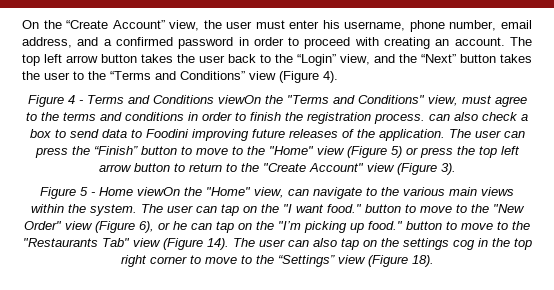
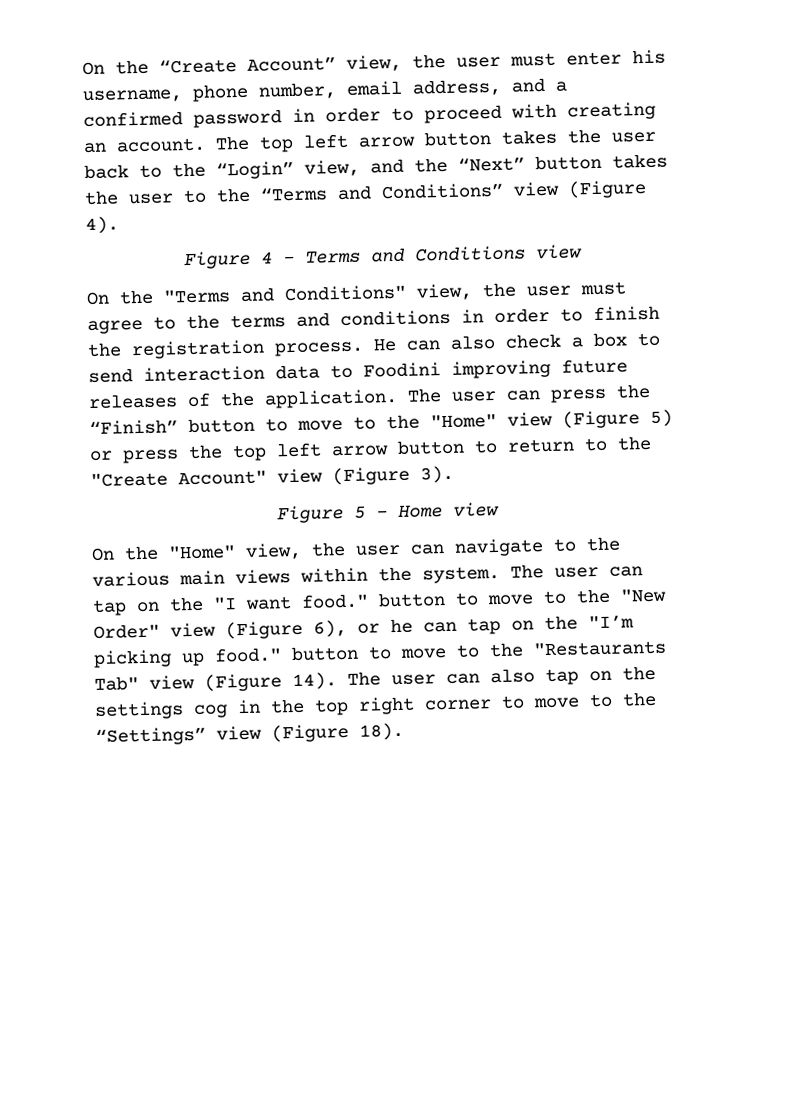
- Figure 4 - Terms and Conditions viewOn the "Terms and Conditions" view, must agree to the terms and conditions in order to finish the registration process. can also check a box to send data to Foodini improving future releases of the application.
+ Figure 4 - Terms and Conditions view
+ On the "Terms and Conditions" view, the user must agree to the terms and conditions in order to finish the registration process. He can also check a box to send interaction data to Foodini improving future releases of the application.
- Figure 5 - Home viewOn the "Home" view, can navigate to the various main views within the system.
+ Figure 5 - Home view
+ On the "Home" view, the user can navigate to the various main views within the system.

